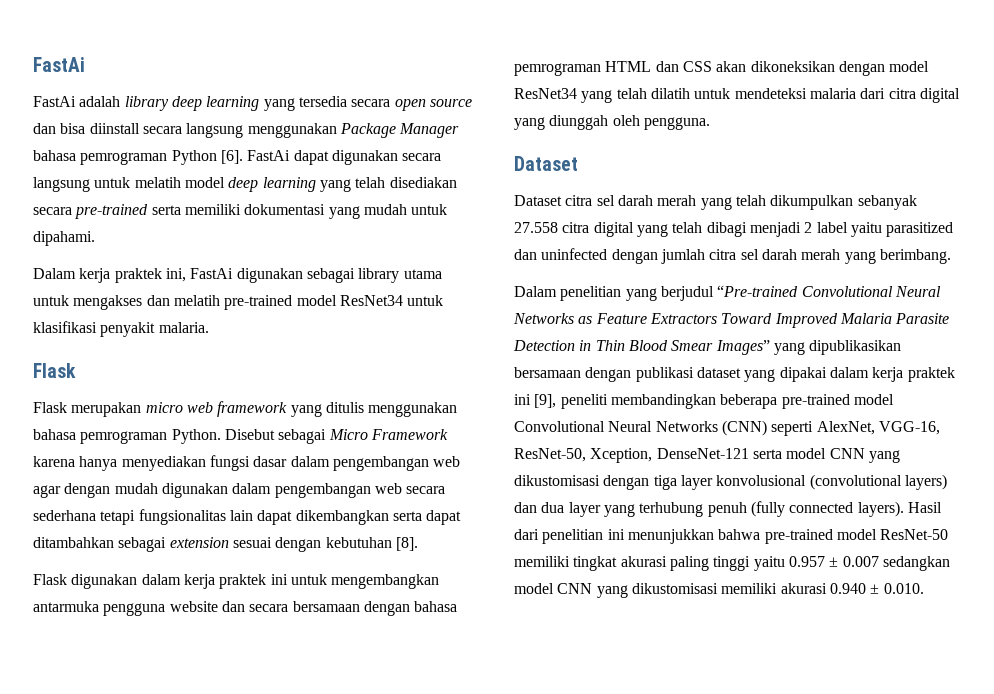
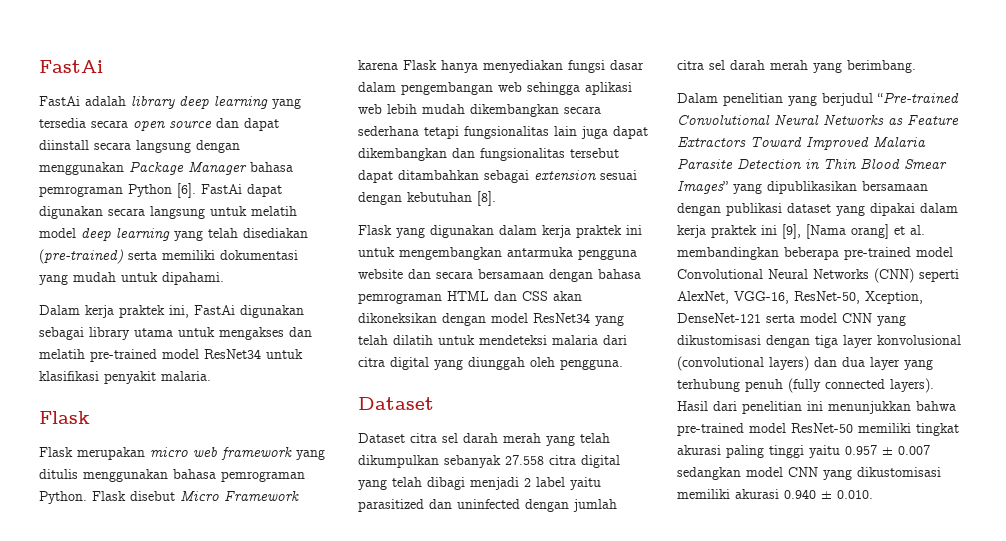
- FastAi adalah library deep learning yang tersedia secara open source dan bisa diinstall secara langsung menggunakan Package Manager bahasa pemrograman Python [6].
+ FastAi adalah library deep learning yang tersedia secara open source dan dapat diinstall secara langsung dengan menggunakan Package Manager bahasa pemrograman Python [6].
- FastAi dapat digunakan secara langsung untuk melatih model deep learning yang telah disediakan secara pre-trained serta memiliki dokumentasi yang mudah untuk dipahami.
+ FastAi dapat digunakan secara langsung untuk melatih model deep learning yang telah disediakan (pre-trained) serta memiliki dokumentasi yang mudah untuk dipahami.
- Disebut sebagai Micro Framework karena hanya menyediakan fungsi dasar dalam pengembangan web agar dengan mudah digunakan dalam pengembangan web secara sederhana tetapi fungsionalitas lain dapat dikembangkan serta dapat ditambahkan sebagai extension sesuai dengan kebutuhan [8].
+ Flask disebut Micro Framework karena Flask hanya menyediakan fungsi dasar dalam pengembangan web sehingga aplikasi web lebih mudah dikembangkan secara sederhana tetapi fungsionalitas lain juga dapat dikembangkan dan fungsionalitas tersebut dapat ditambahkan sebagai extension sesuai dengan kebutuhan [8].
- Flask digunakan dalam kerja praktek ini untuk mengembangkan antarmuka pengguna website dan secara bersamaan dengan bahasa pemrograman HTML dan CSS akan dikoneksikan dengan model ResNet34 yang telah dilatih untuk mendeteksi malaria dari citra digital yang diunggah oleh pengguna.
+ Flask yang digunakan dalam kerja praktek ini untuk mengembangkan antarmuka pengguna website dan secara bersamaan dengan bahasa pemrograman HTML dan CSS akan dikoneksikan dengan model ResNet34 yang telah dilatih untuk mendeteksi malaria dari citra digital yang diunggah oleh pengguna.
- Dalam penelitian yang berjudul “Pre-trained Convolutional Neural Networks as Feature Extractors Toward Improved Malaria Parasite Detection in Thin Blood Smear Images” yang dipublikasikan bersamaan dengan publikasi dataset yang dipakai dalam kerja praktek ini [9], peneliti membandingkan beberapa pre-trained model Convolutional Neural Networks (CNN) seperti AlexNet, VGG-16, ResNet-50, Xception, DenseNet-121 serta model CNN yang dikustomisasi dengan tiga layer konvolusional (convolutional layers) dan dua layer yang terhubung penuh (fully connected layers).
+ Dalam penelitian yang berjudul “Pre-trained Convolutional Neural Networks as Feature Extractors Toward Improved Malaria Parasite Detection in Thin Blood Smear Images” yang dipublikasikan bersamaan dengan publikasi dataset yang dipakai dalam kerja praktek ini [9], [Nama orang] et al. membandingkan beberapa pre-trained model Convolutional Neural Networks (CNN) seperti AlexNet, VGG-16, ResNet-50, Xception, DenseNet-121 serta model CNN yang dikustomisasi dengan tiga layer konvolusional (convolutional layers) dan dua layer yang terhubung penuh (fully connected layers).

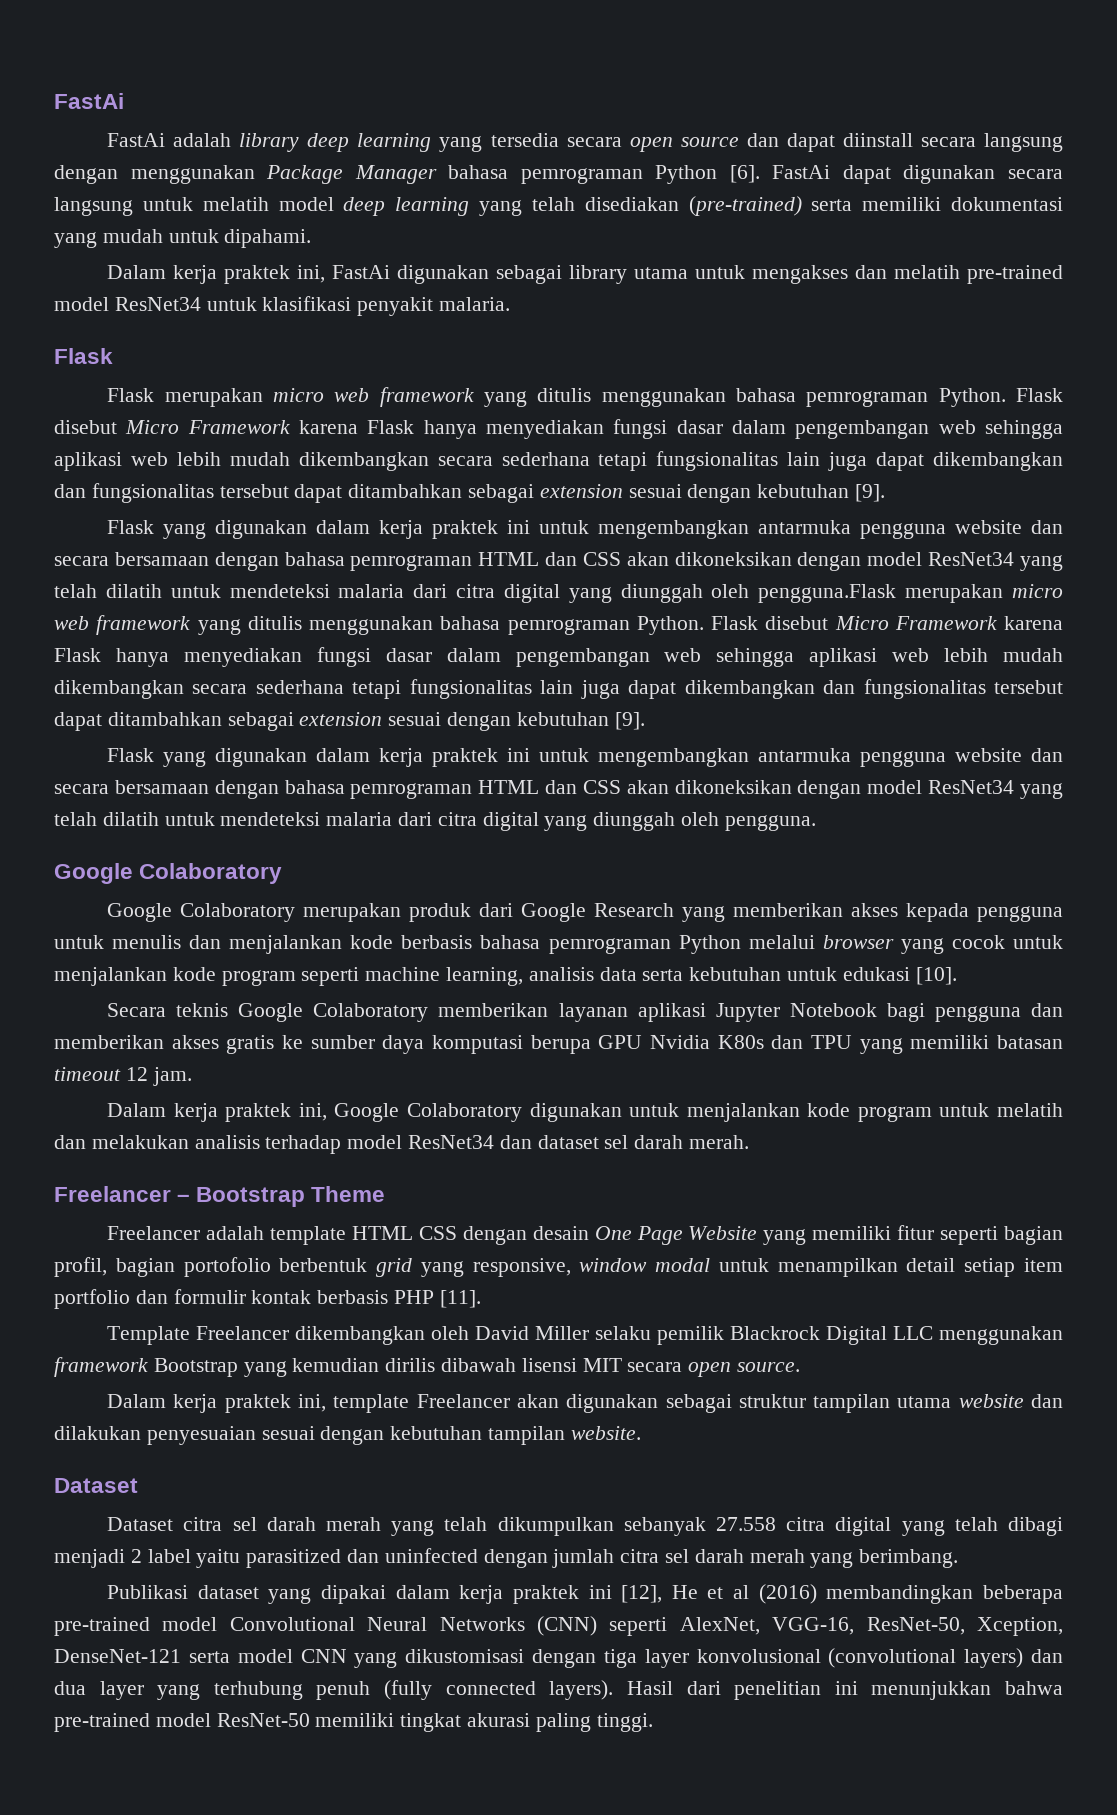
- Flask merupakan micro web framework yang ditulis menggunakan bahasa pemrograman Python. Flask disebut Micro Framework karena Flask hanya menyediakan fungsi dasar dalam pengembangan web sehingga aplikasi web lebih mudah dikembangkan secara sederhana tetapi fungsionalitas lain juga dapat dikembangkan dan fungsionalitas tersebut dapat ditambahkan sebagai extension sesuai dengan kebutuhan [8].
+ Flask merupakan micro web framework yang ditulis menggunakan bahasa pemrograman Python. Flask disebut Micro Framework karena Flask hanya menyediakan fungsi dasar dalam pengembangan web sehingga aplikasi web lebih mudah dikembangkan secara sederhana tetapi fungsionalitas lain juga dapat dikembangkan dan fungsionalitas tersebut dapat ditambahkan sebagai extension sesuai dengan kebutuhan [9].
+ Flask yang digunakan dalam kerja praktek ini untuk mengembangkan antarmuka pengguna website dan secara bersamaan dengan bahasa pemrograman HTML dan CSS akan dikoneksikan dengan model ResNet34 yang telah dilatih untuk mendeteksi malaria dari citra digital yang diunggah oleh pengguna.Flask merupakan micro web framework yang ditulis menggunakan bahasa pemrograman Python. Flask disebut Micro Framework karena Flask hanya menyediakan fungsi dasar dalam pengembangan web sehingga aplikasi web lebih mudah dikembangkan secara sederhana tetapi fungsionalitas lain juga dapat dikembangkan dan fungsionalitas tersebut dapat ditambahkan sebagai extension sesuai dengan kebutuhan [9].
  Flask yang digunakan dalam kerja praktek ini untuk mengembangkan antarmuka pengguna website dan secara bersamaan dengan bahasa pemrograman HTML dan CSS akan dikoneksikan dengan model ResNet34 yang telah dilatih untuk mendeteksi malaria dari citra digital yang diunggah oleh pengguna.
+ Google Colaboratory
+ Google Colaboratory merupakan produk dari Google Research yang memberikan akses kepada pengguna untuk menulis dan menjalankan kode berbasis bahasa pemrograman Python melalui browser yang cocok untuk menjalankan kode program seperti machine learning, analisis data serta kebutuhan untuk edukasi [10].
+ Secara teknis Google Colaboratory memberikan layanan aplikasi Jupyter Notebook bagi pengguna dan memberikan akses gratis ke sumber daya komputasi berupa GPU Nvidia K80s dan TPU yang memiliki batasan timeout 12 jam.
+ Dalam kerja praktek ini, Google Colaboratory digunakan untuk menjalankan kode program untuk melatih dan melakukan analisis terhadap model ResNet34 dan dataset sel darah merah.
+ Freelancer – Bootstrap Theme
+ Freelancer adalah template HTML CSS dengan desain One Page Website yang memiliki fitur seperti bagian profil, bagian portofolio berbentuk grid yang responsive, window modal untuk menampilkan detail setiap item portfolio dan formulir kontak berbasis PHP [11].
+ Template Freelancer dikembangkan oleh David Miller selaku pemilik Blackrock Digital LLC menggunakan framework Bootstrap yang kemudian dirilis dibawah lisensi MIT secara open source.
+ Dalam kerja praktek ini, template Freelancer akan digunakan sebagai struktur tampilan utama website dan dilakukan penyesuaian sesuai dengan kebutuhan tampilan website.
- Dalam penelitian yang berjudul “Pre-trained Convolutional Neural Networks as Feature Extractors Toward Improved Malaria Parasite Detection in Thin Blood Smear Images” yang dipublikasikan bersamaan dengan publikasi dataset yang dipakai dalam kerja praktek ini [9], [Nama orang] et al. membandingkan beberapa pre-trained model Convolutional Neural Networks (CNN) seperti AlexNet, VGG-16, ResNet-50, Xception, DenseNet-121 serta model CNN yang dikustomisasi dengan tiga layer konvolusional (convolutional layers) dan dua layer yang terhubung penuh (fully connected layers).
+ Publikasi dataset yang dipakai dalam kerja praktek ini [12], He et al (2016) membandingkan beberapa pre-trained model Convolutional Neural Networks (CNN) seperti AlexNet, VGG-16, ResNet-50, Xception, DenseNet-121 serta model CNN yang dikustomisasi dengan tiga layer konvolusional (convolutional layers) dan dua layer yang terhubung penuh (fully connected layers).
- Hasil dari penelitian ini menunjukkan bahwa pre-trained model ResNet-50 memiliki tingkat akurasi paling tinggi yaitu 0.957 ± 0.007 sedangkan model CNN yang dikustomisasi memiliki akurasi 0.940 ± 0.010.
+ Hasil dari penelitian ini menunjukkan bahwa pre-trained model ResNet-50 memiliki tingkat akurasi paling tinggi.

